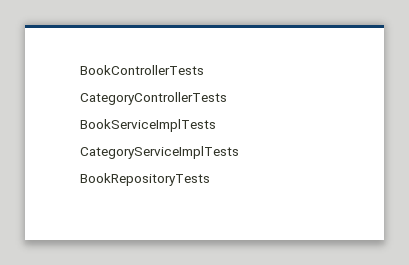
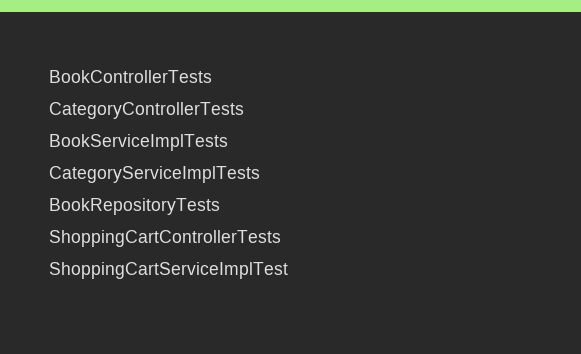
+ ShoppingCartControllerTests
+ ShoppingCartServiceImplTest

